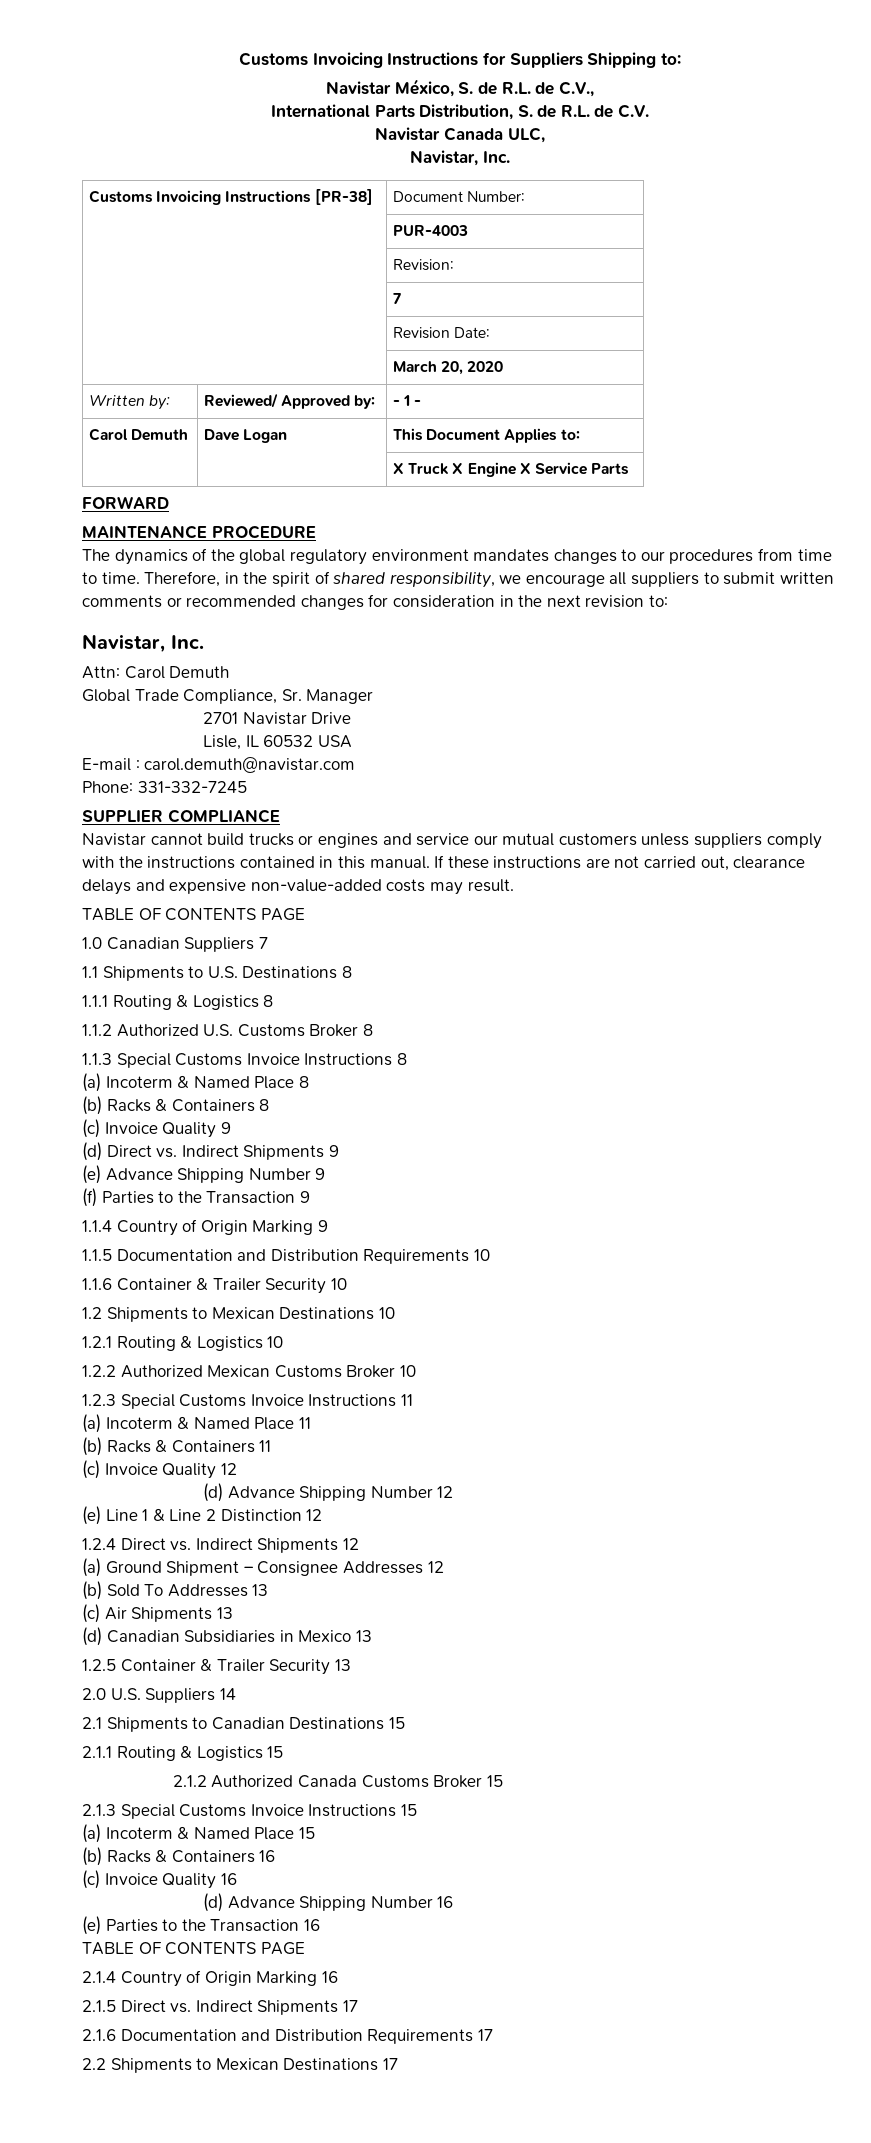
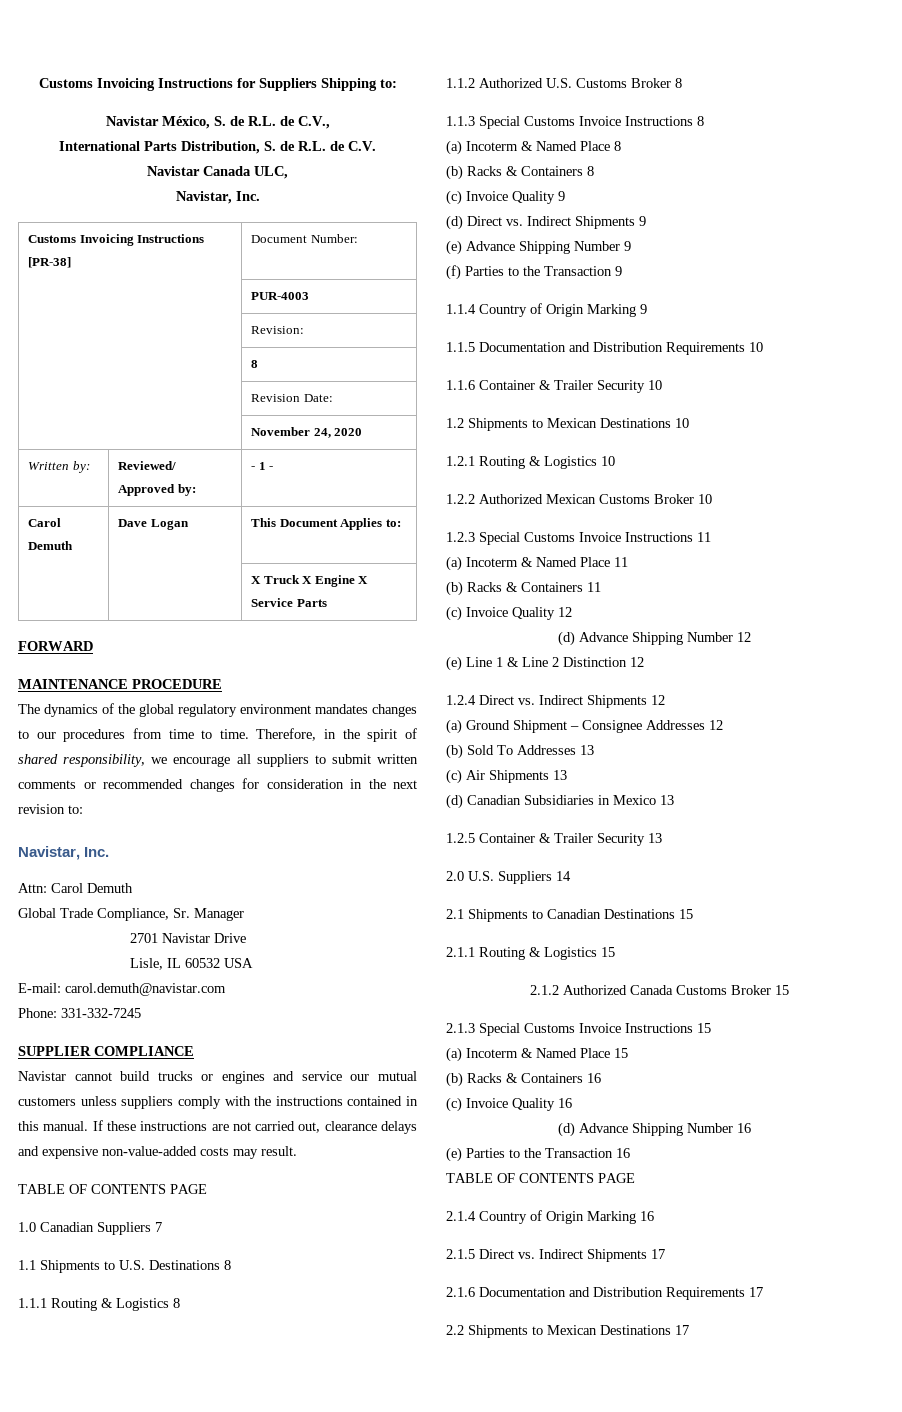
- | 7
+ | 8
- | March 20, 2020
+ | November 24, 2020
- E-mail : carol.demuth@navistar.com
+ E-mail: carol.demuth@navistar.com

